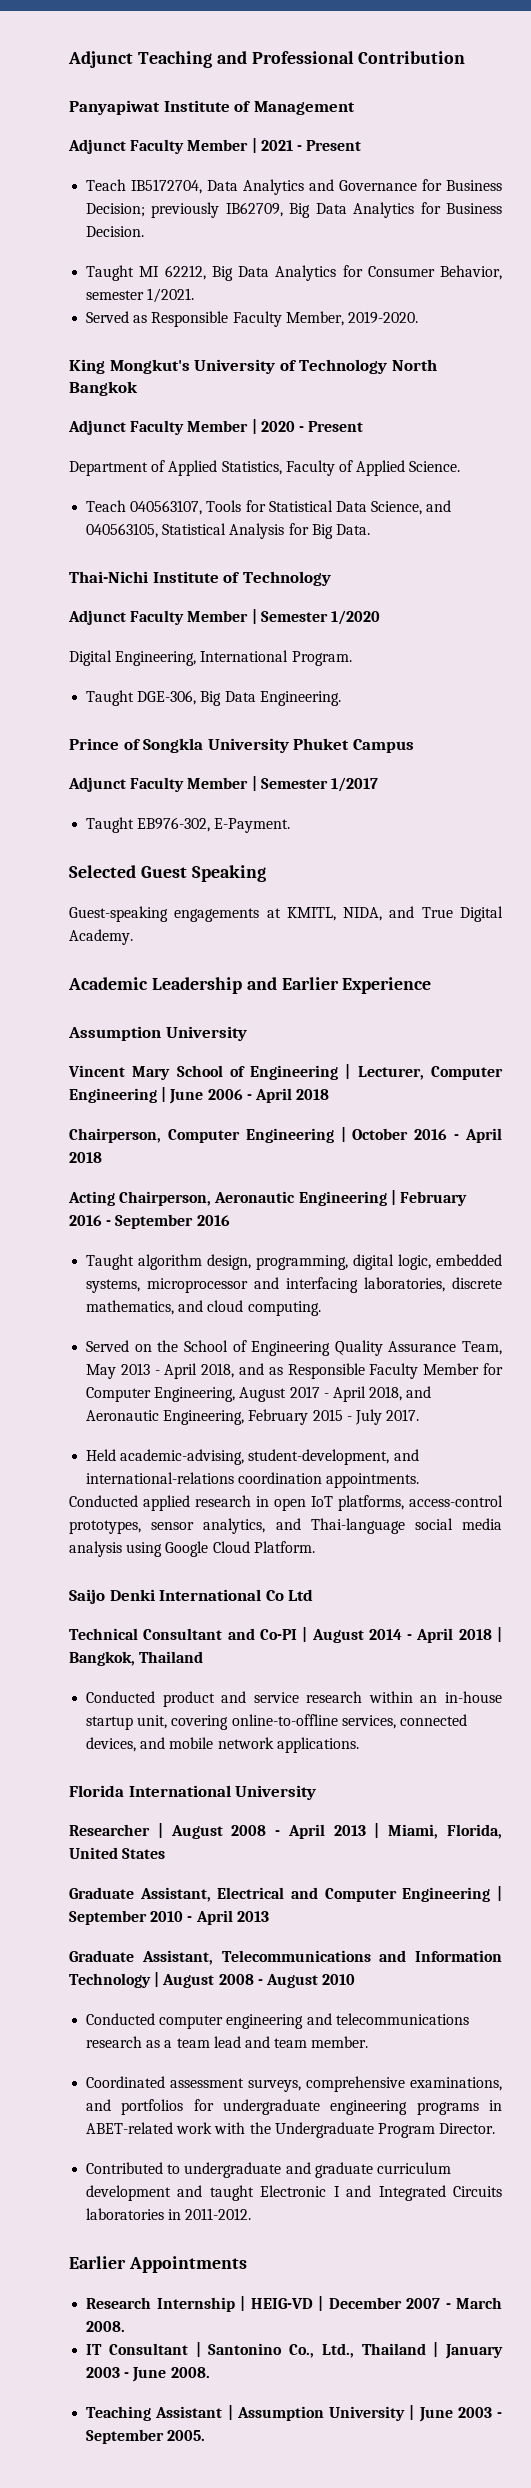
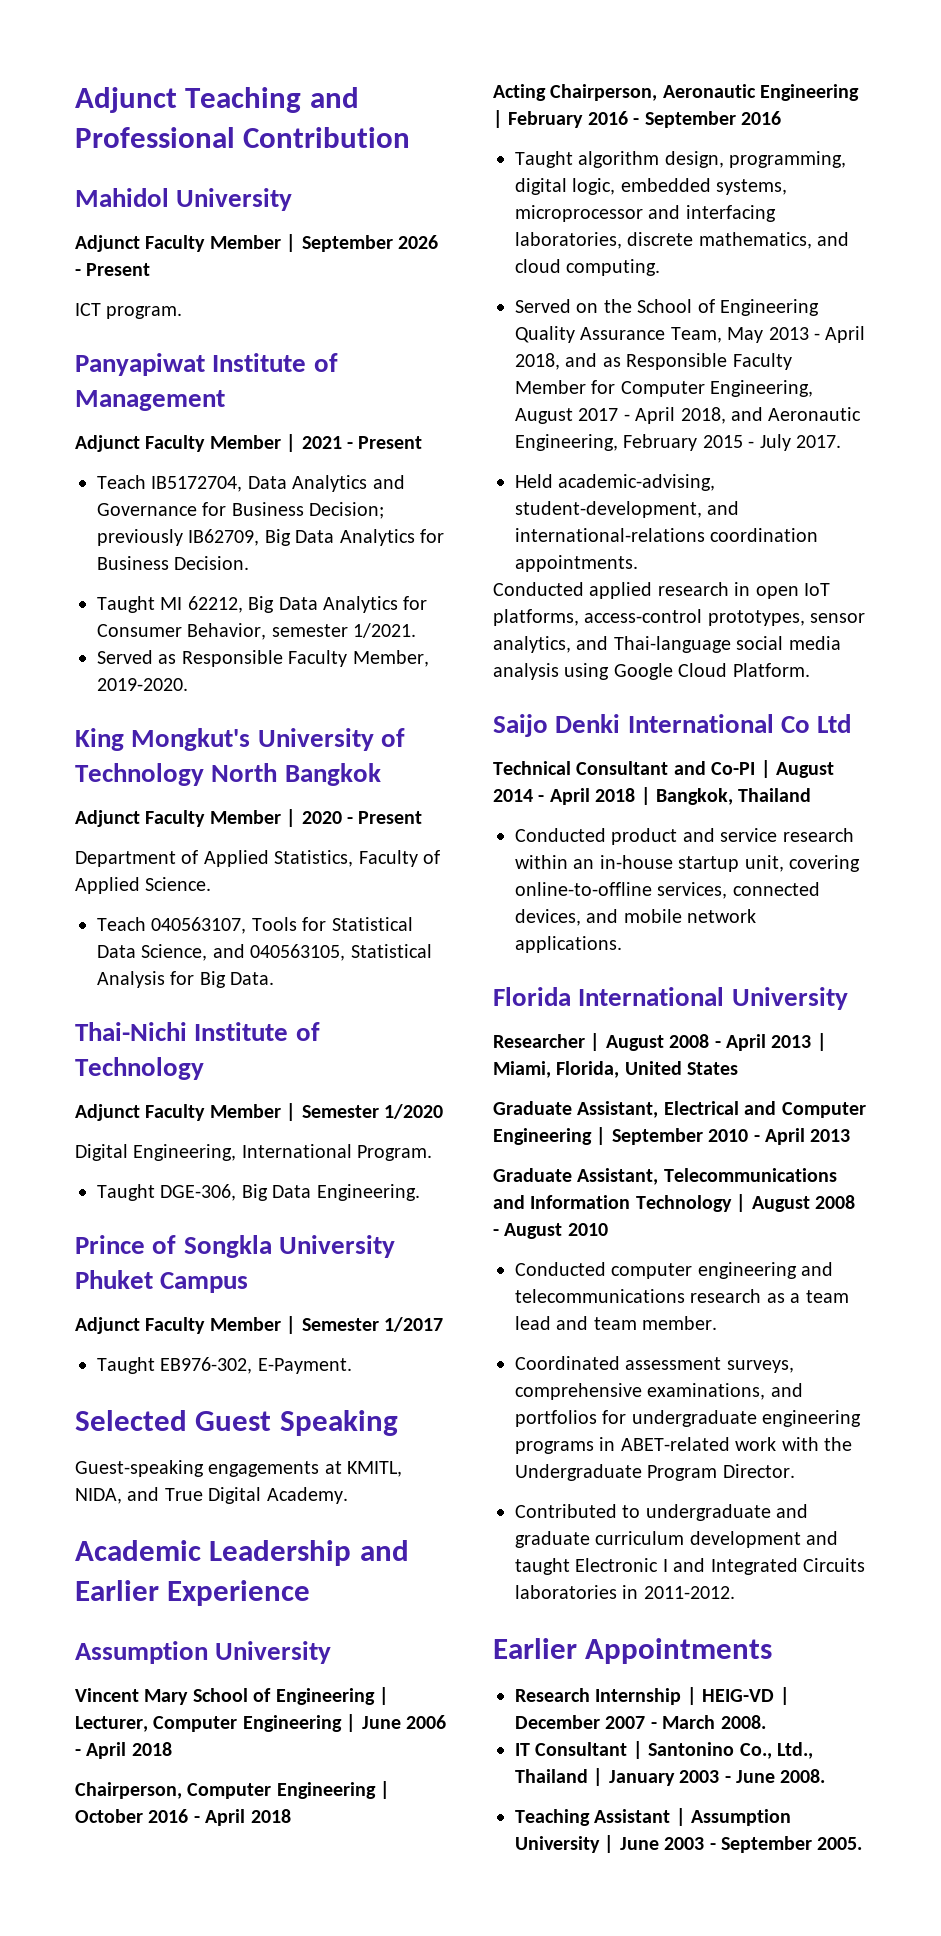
+ Mahidol University
+ Adjunct Faculty Member | September 2026 - Present
+ ICT program.

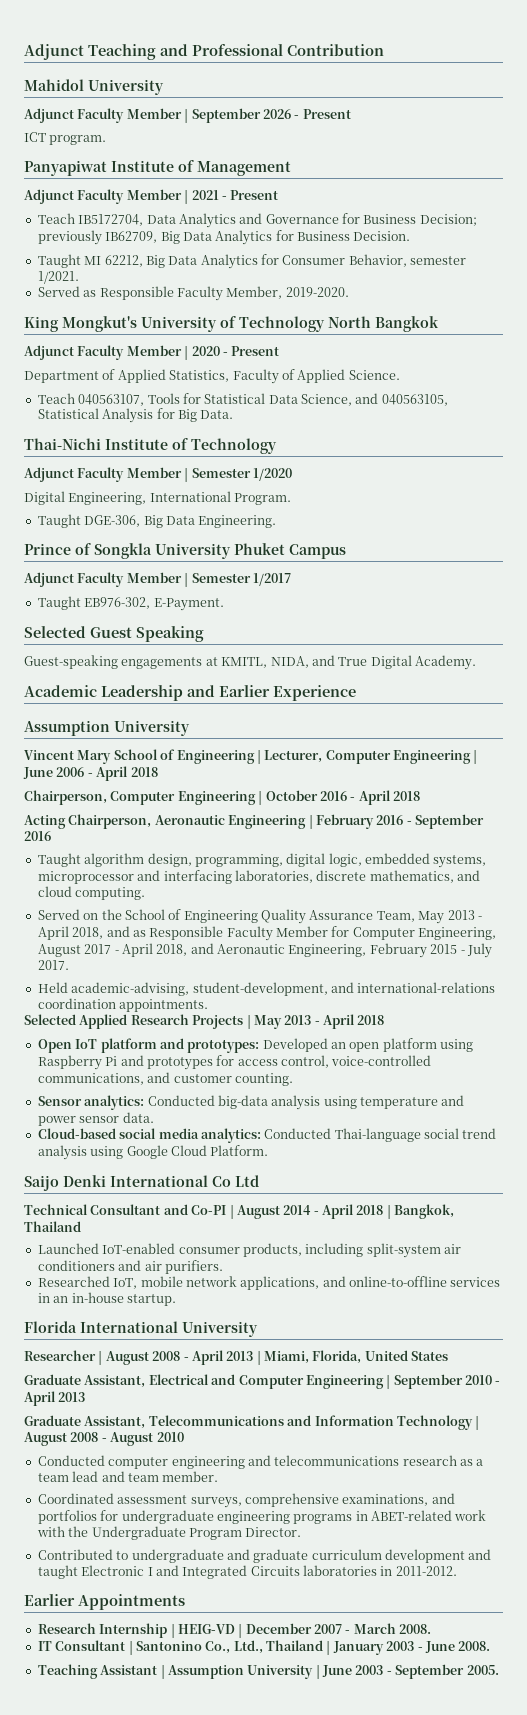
- Conducted applied research in open IoT platforms, access-control prototypes, sensor analytics, and Thai-language social media analysis using Google Cloud Platform.
+ Selected Applied Research Projects | May 2013 - April 2018
+ Open IoT platform and prototypes: Developed an open platform using Raspberry Pi and prototypes for access control, voice-controlled communications, and customer counting.
+ Sensor analytics: Conducted big-data analysis using temperature and power sensor data.
+ Cloud-based social media analytics: Conducted Thai-language social trend analysis using Google Cloud Platform.
- Conducted product and service research within an in-house startup unit, covering online-to-offline services, connected devices, and mobile network applications.
+ Launched IoT-enabled consumer products, including split-system air conditioners and air purifiers.
+ Researched IoT, mobile network applications, and online-to-offline services in an in-house startup.

